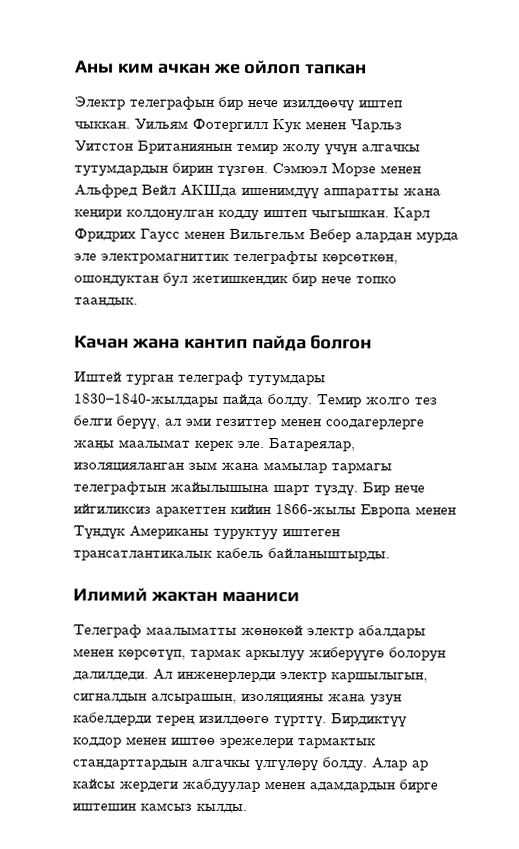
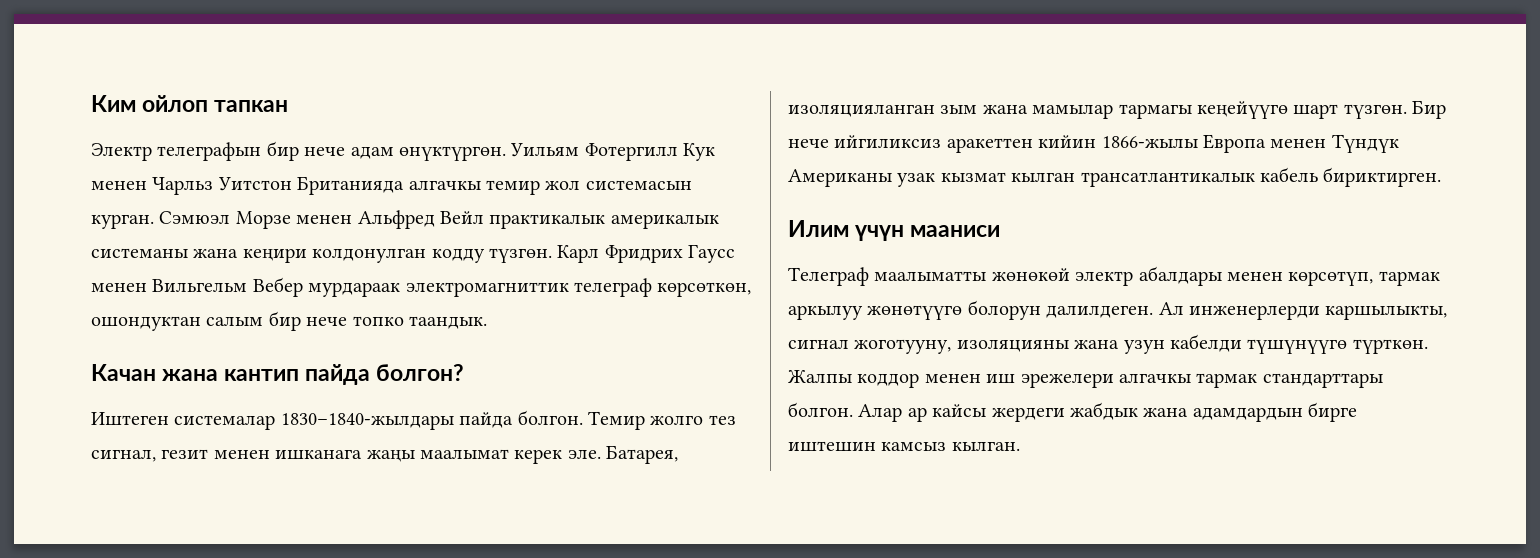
- Аны ким ачкан же ойлоп тапкан
+ Ким ойлоп тапкан
- Электр телеграфын бир нече изилдөөчү иштеп чыккан.
+ Электр телеграфын бир нече адам өнүктүргөн.
- Уильям Фотергилл Кук менен Чарльз Уитстон Британиянын темир жолу үчүн алгачкы тутумдардын бирин түзгөн.
+ Уильям Фотергилл Кук менен Чарльз Уитстон Британияда алгачкы темир жол системасын курган.
- Сэмюэл Морзе менен Альфред Вейл АКШда ишенимдүү аппаратты жана кеңири колдонулган кодду иштеп чыгышкан.
+ Сэмюэл Морзе менен Альфред Вейл практикалык америкалык системаны жана кеңири колдонулган кодду түзгөн.
- Карл Фридрих Гаусс менен Вильгельм Вебер алардан мурда эле электромагниттик телеграфты көрсөткөн, ошондуктан бул жетишкендик бир нече топко таандык.
+ Карл Фридрих Гаусс менен Вильгельм Вебер мурдараак электромагниттик телеграф көрсөткөн, ошондуктан салым бир нече топко таандык.
- Качан жана кантип пайда болгон
- Иштей турган телеграф тутумдары 1830–1840-жылдары пайда болду.
+ Качан жана кантип пайда болгон?
+ Иштеген системалар 1830–1840-жылдары пайда болгон.
- Темир жолго тез белги берүү, ал эми гезиттер менен соодагерлерге жаңы маалымат керек эле.
+ Темир жолго тез сигнал, гезит менен ишканага жаңы маалымат керек эле.
- Батареялар, изоляцияланган зым жана мамылар тармагы телеграфтын жайылышына шарт түздү.
+ Батарея, изоляцияланган зым жана мамылар тармагы кеңейүүгө шарт түзгөн.
- Бир нече ийгиликсиз аракеттен кийин 1866-жылы Европа менен Түндүк Американы туруктуу иштеген трансатлантикалык кабель байланыштырды.
- Илимий жактан мааниси
+ Бир нече ийгиликсиз аракеттен кийин 1866-жылы Европа менен Түндүк Американы узак кызмат кылган трансатлантикалык кабель бириктирген.
+ Илим үчүн мааниси
- Телеграф маалыматты жөнөкөй электр абалдары менен көрсөтүп, тармак аркылуу жиберүүгө болорун далилдеди. Ал инженерлерди электр каршылыгын, сигналдын алсырашын, изоляцияны жана узун кабелдерди терең изилдөөгө түрттү. Бирдиктүү коддор менен иштөө эрежелери тармактык стандарттардын алгачкы үлгүлөрү болду.
+ Телеграф маалыматты жөнөкөй электр абалдары менен көрсөтүп, тармак аркылуу жөнөтүүгө болорун далилдеген. Ал инженерлерди каршылыкты, сигнал жоготууну, изоляцияны жана узун кабелди түшүнүүгө түрткөн. Жалпы коддор менен иш эрежелери алгачкы тармак стандарттары болгон.
- Алар ар кайсы жердеги жабдуулар менен адамдардын бирге иштешин камсыз кылды.
+ Алар ар кайсы жердеги жабдык жана адамдардын бирге иштешин камсыз кылган.

